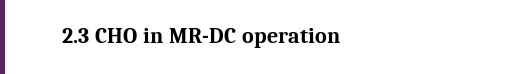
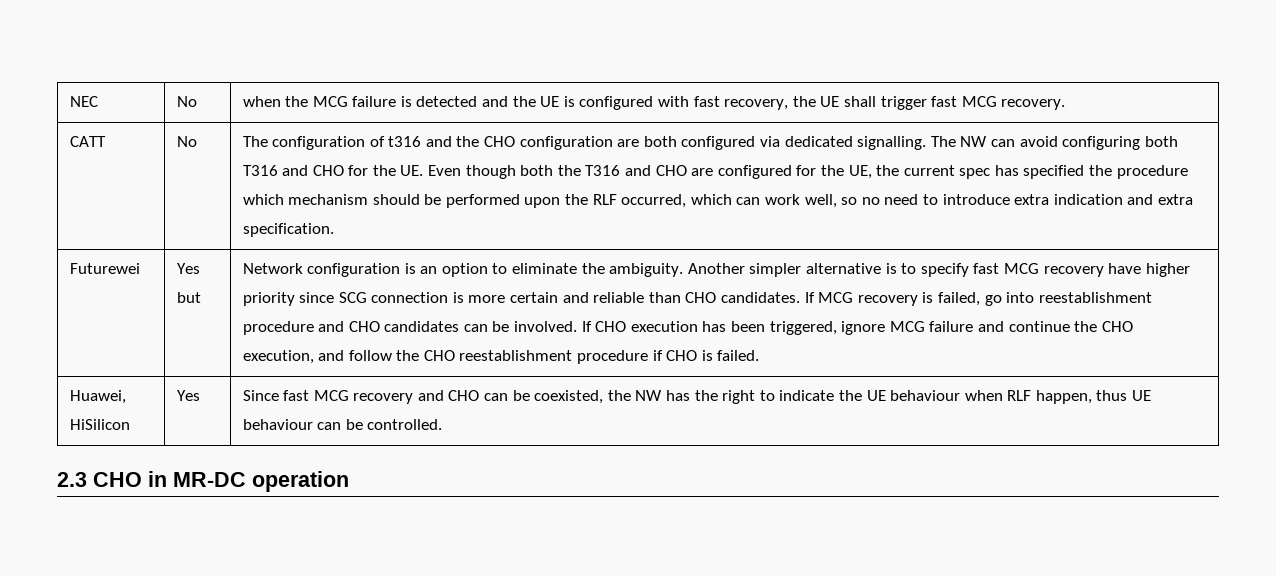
+ NEC | No | when the MCG failure is detected and the UE is configured with fast recovery, the UE shall trigger fast MCG recovery.
+ CATT | No | The configuration of t316 and the CHO configuration are both configured via dedicated signalling. The NW can avoid configuring both T316 and CHO for the UE. Even though both the T316 and CHO are configured for the UE, the current spec has specified the procedure which mechanism should be performed upon the RLF occurred, which can work well, so no need to introduce extra indication and extra specification.
+ Futurewei | Yes but | Network configuration is an option to eliminate the ambiguity. Another simpler alternative is to specify fast MCG recovery have higher priority since SCG connection is more certain and reliable than CHO candidates. If MCG recovery is failed, go into reestablishment procedure and CHO candidates can be involved. If CHO execution has been triggered, ignore MCG failure and continue the CHO execution, and follow the CHO reestablishment procedure if CHO is failed.
+ Huawei, HiSilicon | Yes | Since fast MCG recovery and CHO can be coexisted, the NW has the right to indicate the UE behaviour when RLF happen, thus UE behaviour can be controlled.

